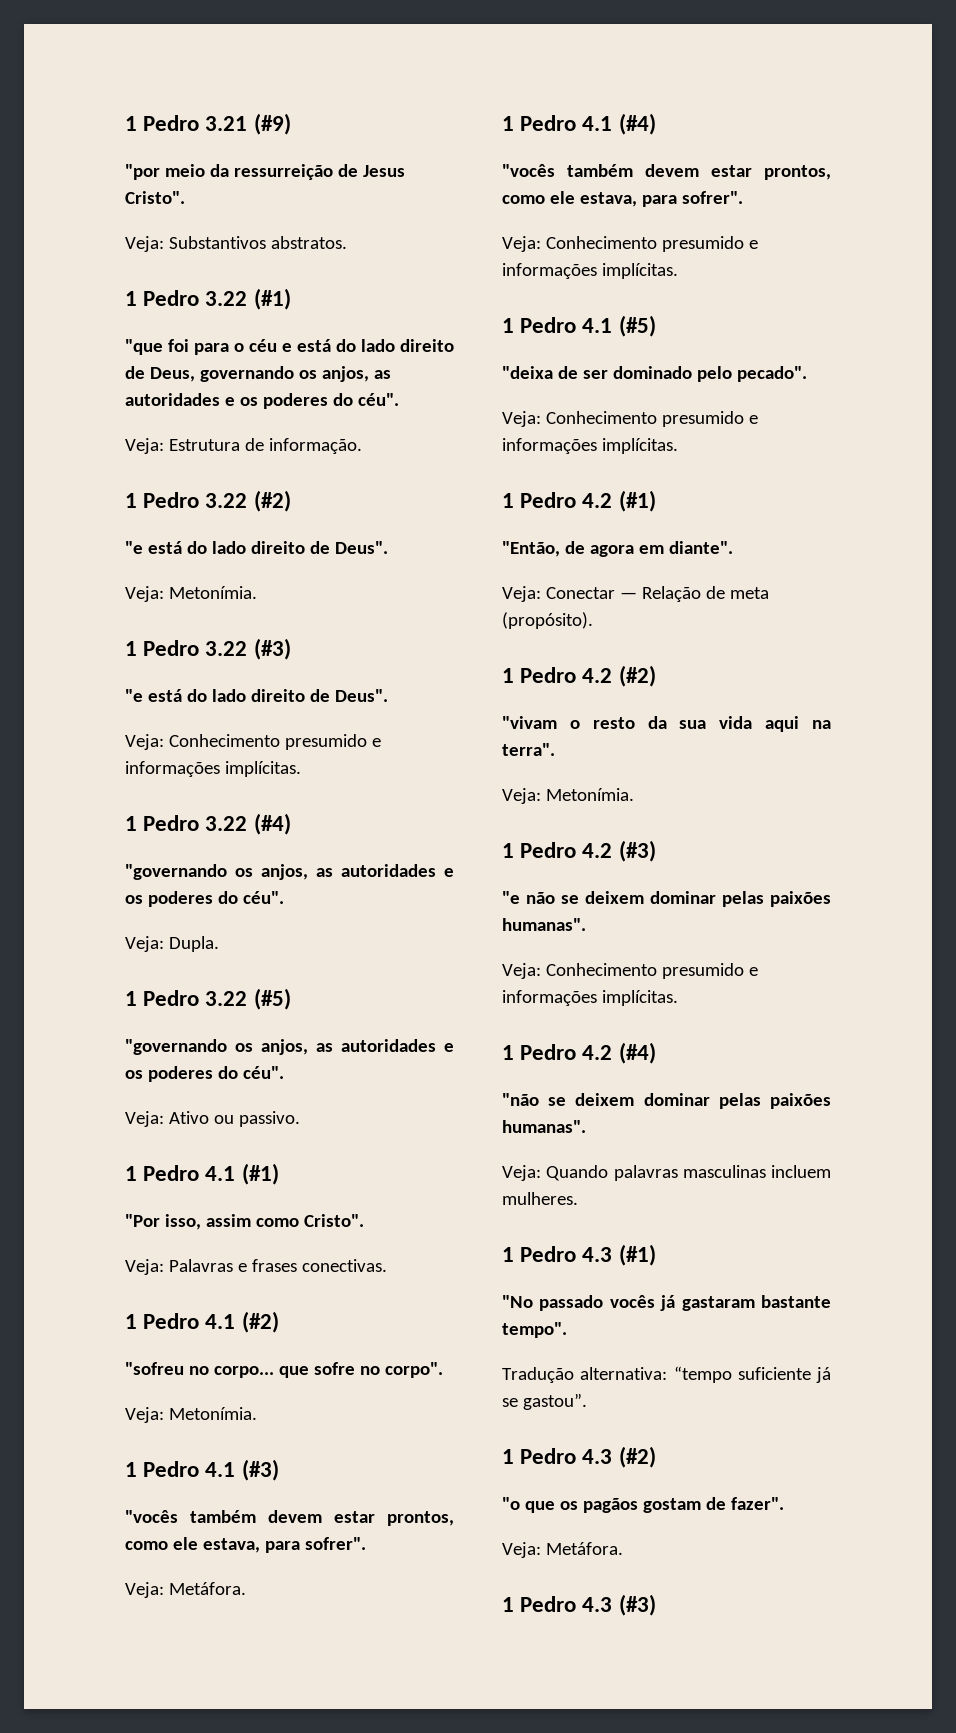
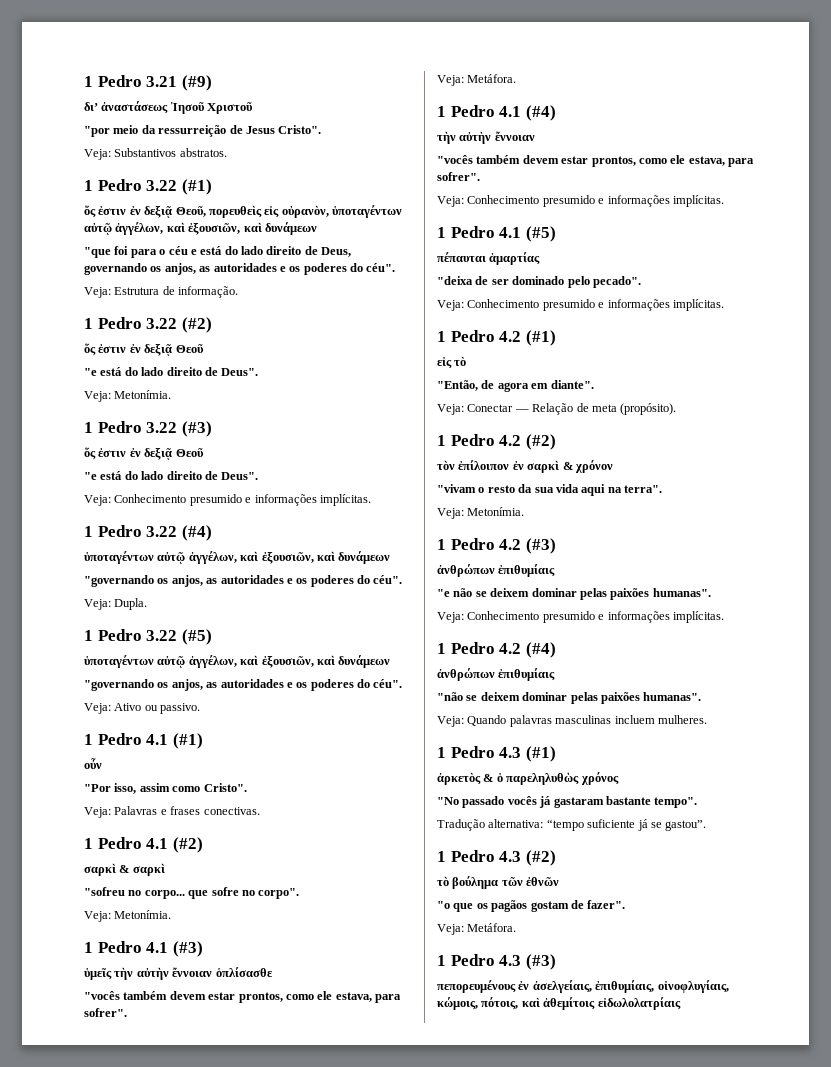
+ δι’ ἀναστάσεως Ἰησοῦ Χριστοῦ
+ ὅς ἐστιν ἐν δεξιᾷ Θεοῦ, πορευθεὶς εἰς οὐρανὸν, ὑποταγέντων αὐτῷ ἀγγέλων, καὶ ἐξουσιῶν, καὶ δυνάμεων
  1 Pedro 3.22 (#2)
+ ὅς ἐστιν ἐν δεξιᾷ Θεοῦ
  1 Pedro 3.22 (#3)
+ ὅς ἐστιν ἐν δεξιᾷ Θεοῦ
  1 Pedro 3.22 (#4)
+ ὑποταγέντων αὐτῷ ἀγγέλων, καὶ ἐξουσιῶν, καὶ δυνάμεων
  1 Pedro 3.22 (#5)
+ ὑποταγέντων αὐτῷ ἀγγέλων, καὶ ἐξουσιῶν, καὶ δυνάμεων
+ οὖν
+ σαρκὶ & σαρκὶ
+ ὑμεῖς τὴν αὐτὴν ἔννοιαν ὁπλίσασθε
  1 Pedro 4.1 (#4)
+ τὴν αὐτὴν ἔννοιαν
+ πέπαυται ἁμαρτίας
+ εἰς τὸ
+ τὸν ἐπίλοιπον ἐν σαρκὶ & χρόνον
  1 Pedro 4.2 (#3)
+ ἀνθρώπων ἐπιθυμίαις
  1 Pedro 4.2 (#4)
+ ἀνθρώπων ἐπιθυμίαις
+ ἀρκετὸς & ὁ παρεληλυθὼς χρόνος
+ τὸ βούλημα τῶν ἐθνῶν
+ πεπορευμένους ἐν ἀσελγείαις, ἐπιθυμίαις, οἰνοφλυγίαις, κώμοις, πότοις, καὶ ἀθεμίτοις εἰδωλολατρίαις

